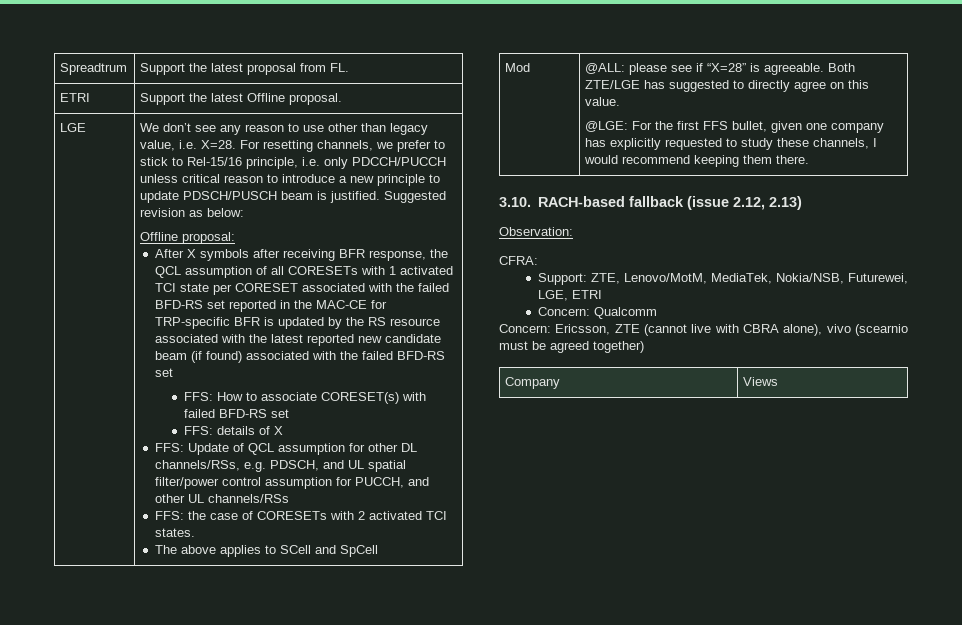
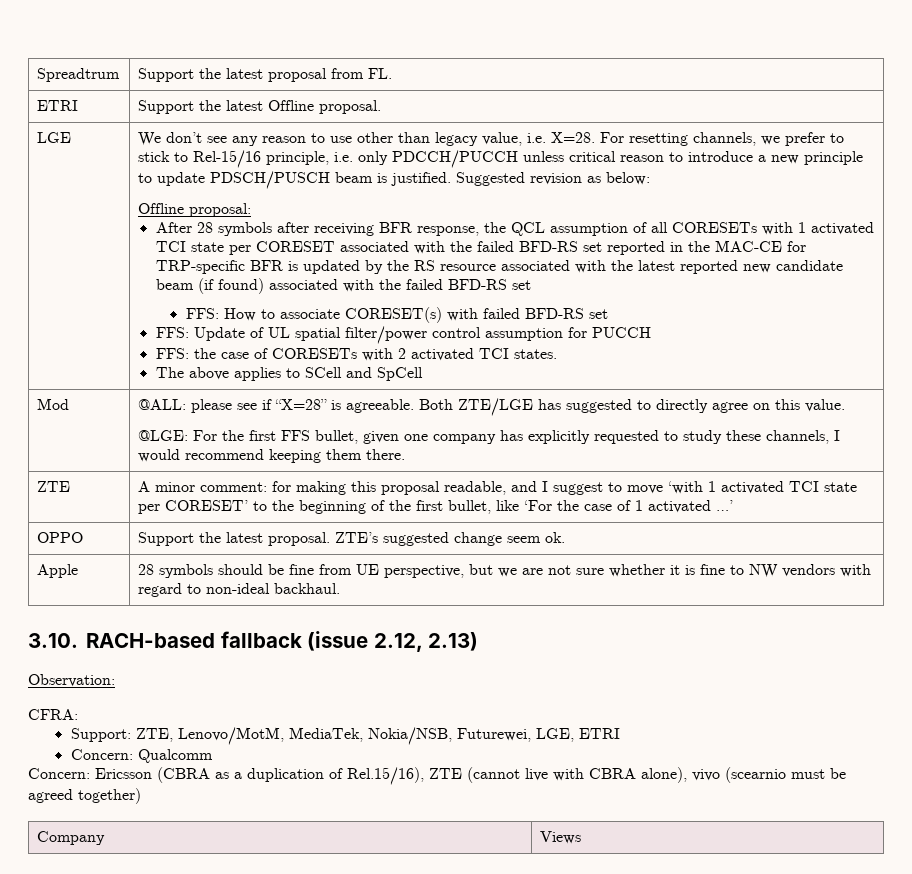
- After X symbols after receiving BFR response, the QCL assumption of all CORESETs with 1 activated TCI state per CORESET associated with the failed BFD-RS set reported in the MAC-CE for TRP-specific BFR is updated by the RS resource associated with the latest reported new candidate beam (if found) associated with the failed BFD-RS set
+ After 28 symbols after receiving BFR response, the QCL assumption of all CORESETs with 1 activated TCI state per CORESET associated with the failed BFD-RS set reported in the MAC-CE for TRP-specific BFR is updated by the RS resource associated with the latest reported new candidate beam (if found) associated with the failed BFD-RS set
- FFS: details of X
- FFS: Update of QCL assumption for other DL channels/RSs, e.g. PDSCH, and UL spatial filter/power control assumption for PUCCH, and other UL channels/RSs
+ FFS: Update of UL spatial filter/power control assumption for PUCCH
+ ZTE | A minor comment: for making this proposal readable, and I suggest to move ‘with 1 activated TCI state per CORESET’ to the beginning of the first bullet, like ‘For the case of 1 activated …’
+ OPPO | Support the latest proposal. ZTE’s suggested change seem ok.
+ Apple | 28 symbols should be fine from UE perspective, but we are not sure whether it is fine to NW vendors with regard to non-ideal backhaul.
- Concern: Ericsson, ZTE (cannot live with CBRA alone), vivo (scearnio must be agreed together)
+ Concern: Ericsson (CBRA as a duplication of Rel.15/16), ZTE (cannot live with CBRA alone), vivo (scearnio must be agreed together)

